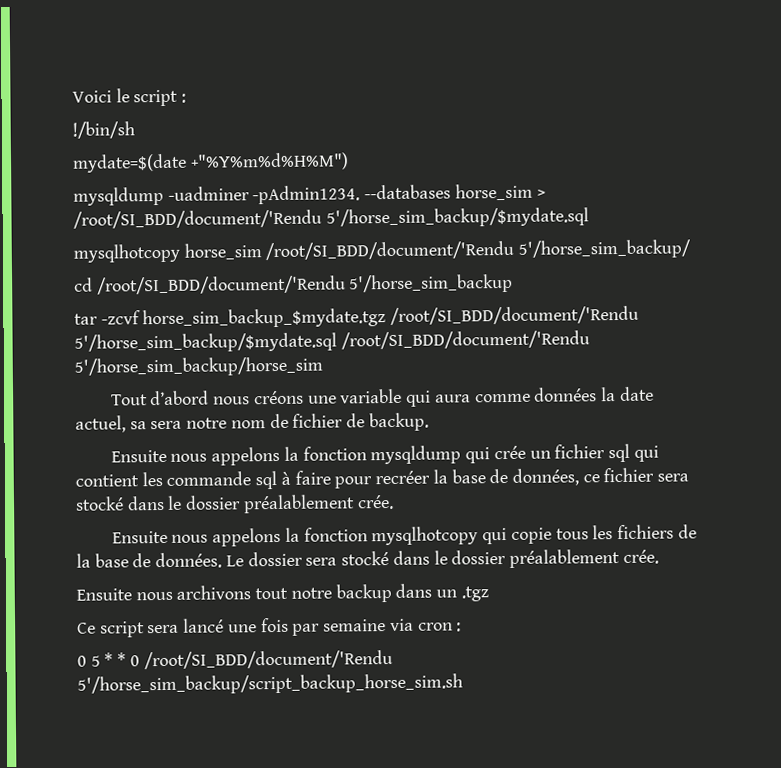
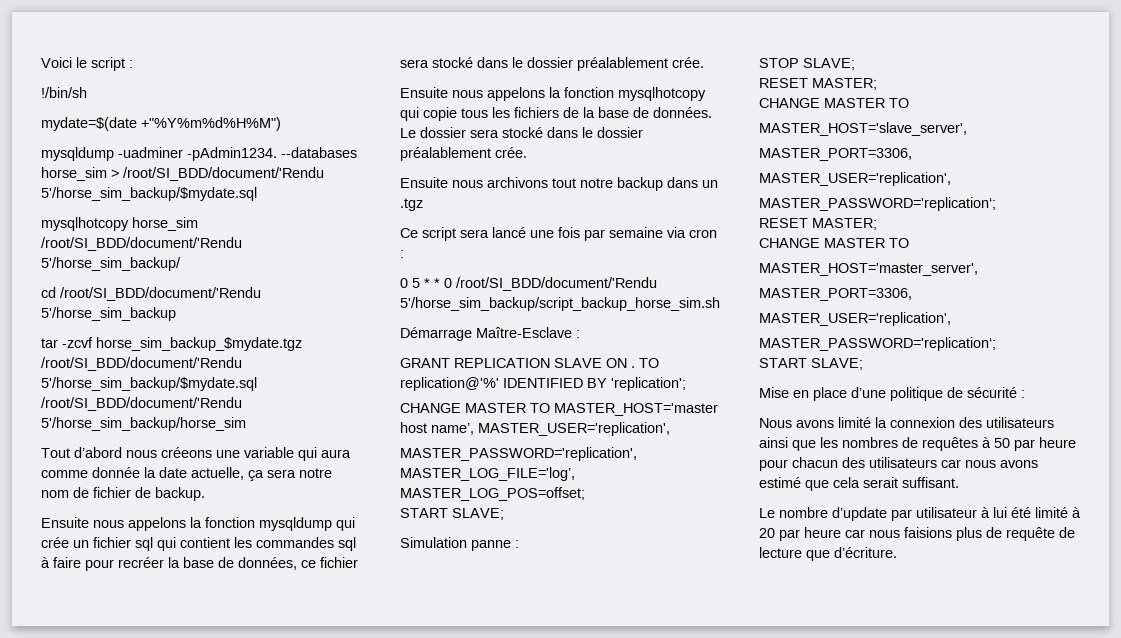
- Tout d’abord nous créons une variable qui aura comme données la date actuel, sa sera notre nom de fichier de backup.
+ Tout d’abord nous créeons une variable qui aura comme donnée la date actuelle, ça sera notre nom de fichier de backup.
- Ensuite nous appelons la fonction mysqldump qui crée un fichier sql qui contient les commande sql à faire pour recréer la base de données, ce fichier sera stocké dans le dossier préalablement crée.
+ Ensuite nous appelons la fonction mysqldump qui crée un fichier sql qui contient les commandes sql à faire pour recréer la base de données, ce fichier sera stocké dans le dossier préalablement crée.
+ Démarrage Maître-Esclave :
+ GRANT REPLICATION SLAVE ON . TO replication@'%' IDENTIFIED BY 'replication';
+ CHANGE MASTER TO MASTER_HOST='master host name’, MASTER_USER='replication',
+ MASTER_PASSWORD='replication', MASTER_LOG_FILE='log’, MASTER_LOG_POS=offset;
+ START SLAVE;
+ Simulation panne :
+ STOP SLAVE;
+ RESET MASTER;
+ CHANGE MASTER TO
+ MASTER_HOST='slave_server',
+ MASTER_PORT=3306,
+ MASTER_USER='replication',
+ MASTER_PASSWORD='replication‘;
+ RESET MASTER;
+ CHANGE MASTER TO
+ MASTER_HOST='master_server',
+ MASTER_PORT=3306,
+ MASTER_USER='replication',
+ MASTER_PASSWORD='replication‘;
+ START SLAVE;
+ Mise en place d’une politique de sécurité :
+ Nous avons limité la connexion des utilisateurs ainsi que les nombres de requêtes à 50 par heure pour chacun des utilisateurs car nous avons estimé que cela serait suffisant.
+ Le nombre d’update par utilisateur à lui été limité à 20 par heure car nous faisions plus de requête de lecture que d’écriture.

